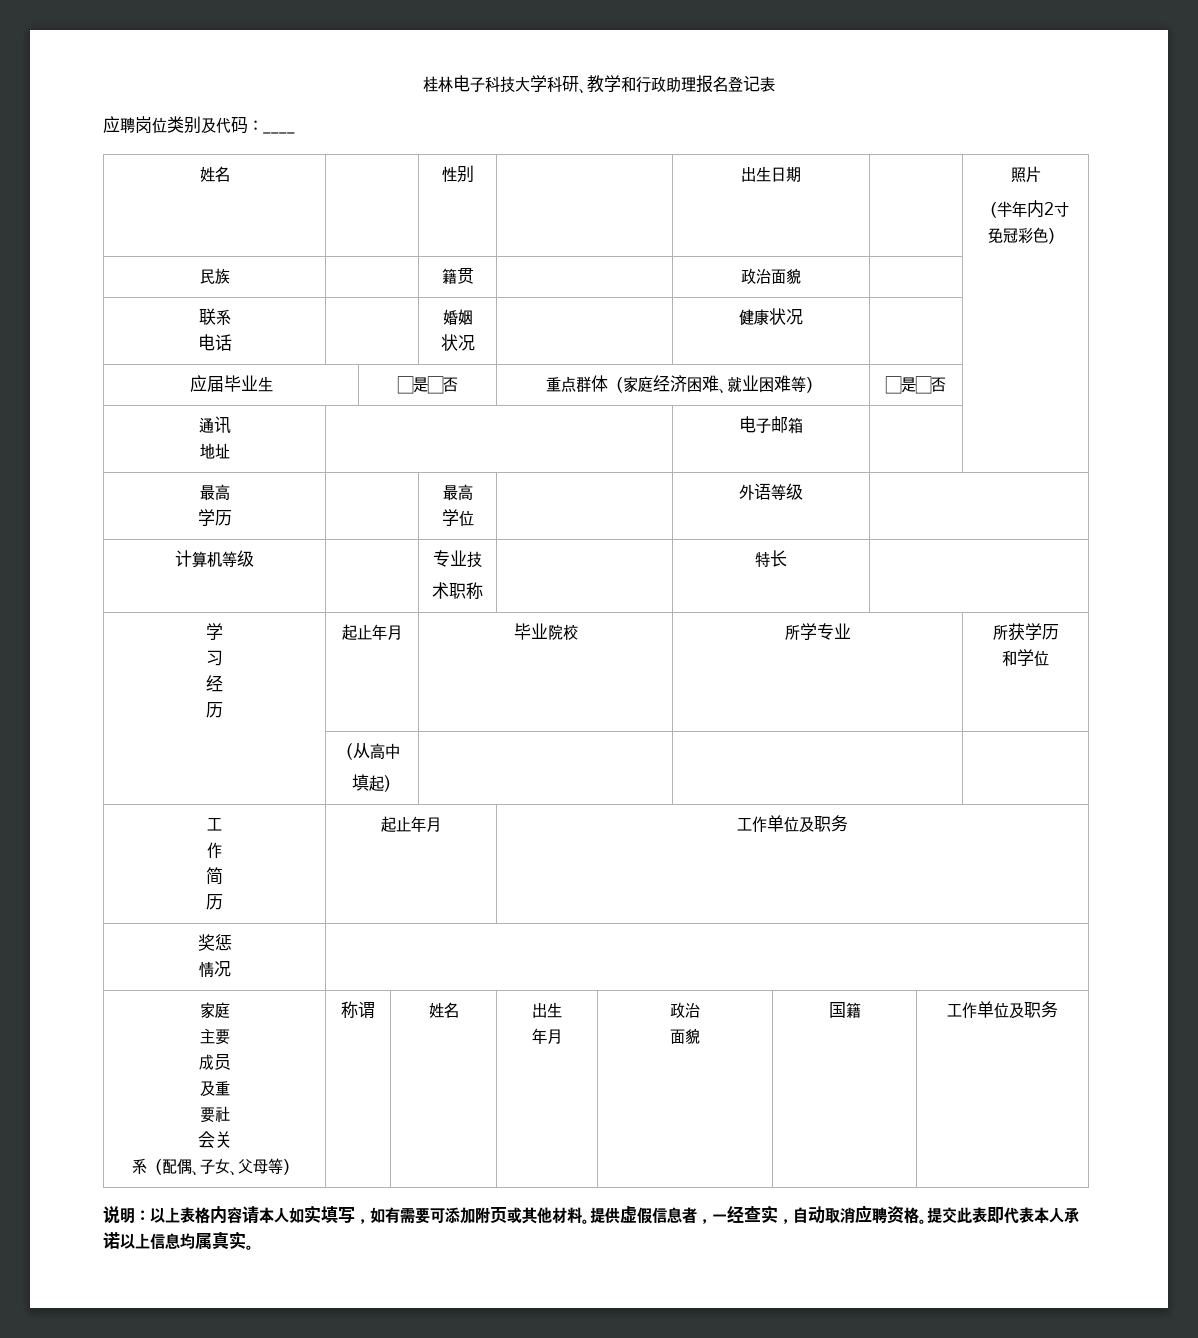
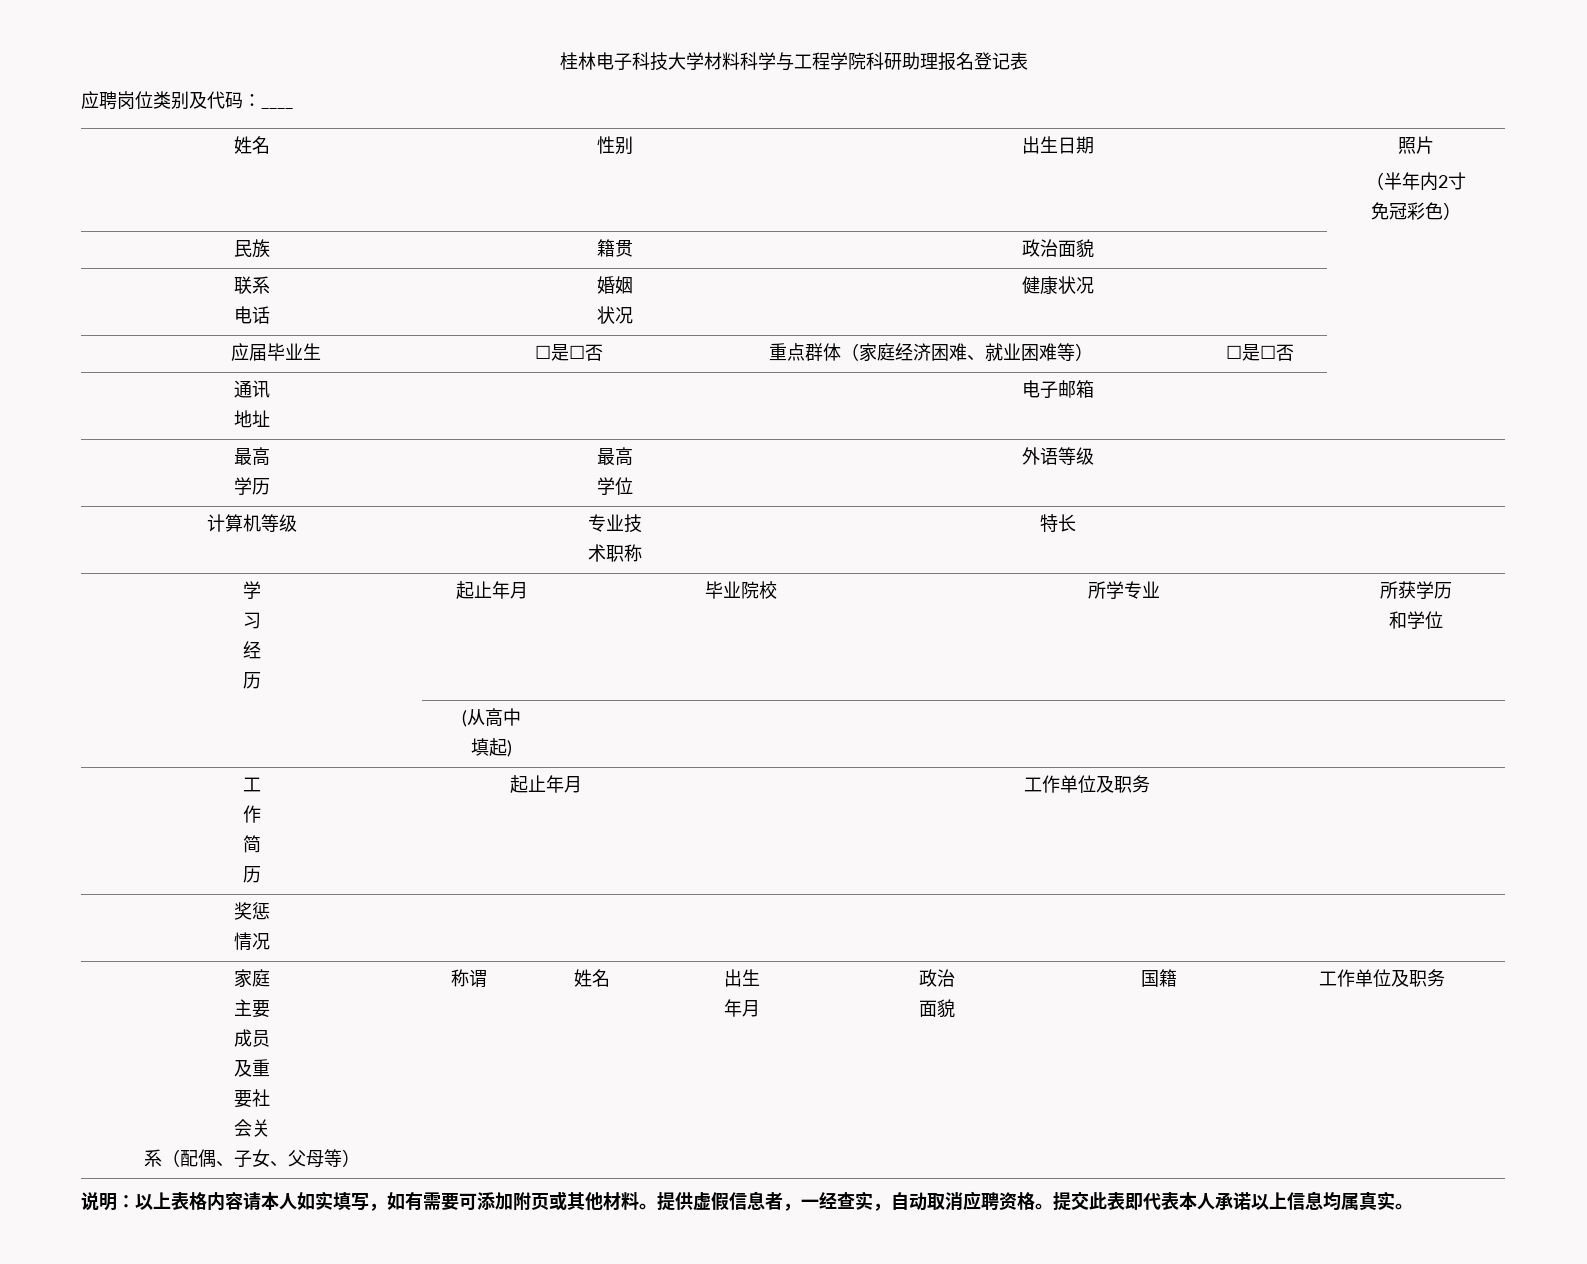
- 桂林电子科技大学科研、教学和行政助理报名登记表
+ 桂林电子科技大学材料科学与工程学院科研助理报名登记表

